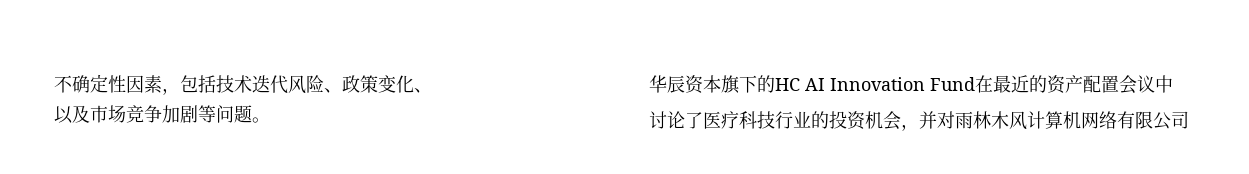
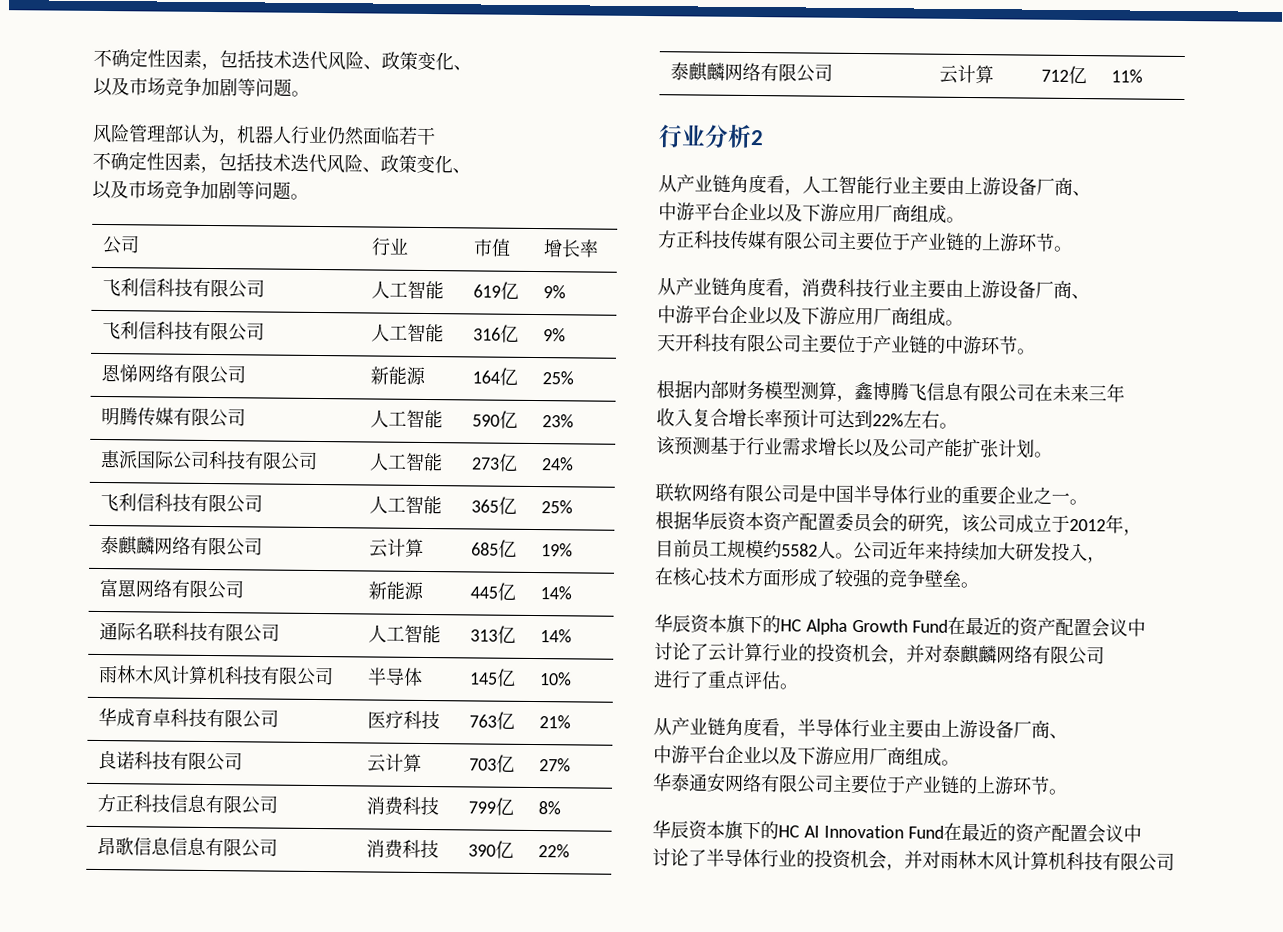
+ 风险管理部认为，机器人行业仍然面临若干
+ 不确定性因素，包括技术迭代风险、政策变化、
+ 以及市场竞争加剧等问题。
+ 公司 | 行业 | 市值 | 增长率
+ 飞利信科技有限公司 | 人工智能 | 619亿 | 9%
+ 飞利信科技有限公司 | 人工智能 | 316亿 | 9%
+ 恩悌网络有限公司 | 新能源 | 164亿 | 25%
+ 明腾传媒有限公司 | 人工智能 | 590亿 | 23%
+ 惠派国际公司科技有限公司 | 人工智能 | 273亿 | 24%
+ 飞利信科技有限公司 | 人工智能 | 365亿 | 25%
+ 泰麒麟网络有限公司 | 云计算 | 685亿 | 19%
+ 富罳网络有限公司 | 新能源 | 445亿 | 14%
+ 通际名联科技有限公司 | 人工智能 | 313亿 | 14%
+ 雨林木风计算机科技有限公司 | 半导体 | 145亿 | 10%
+ 华成育卓科技有限公司 | 医疗科技 | 763亿 | 21%
+ 良诺科技有限公司 | 云计算 | 703亿 | 27%
+ 方正科技信息有限公司 | 消费科技 | 799亿 | 8%
+ 昂歌信息信息有限公司 | 消费科技 | 390亿 | 22%
+ 泰麒麟网络有限公司 | 云计算 | 712亿 | 11%
+ 行业分析2
+ 从产业链角度看，人工智能行业主要由上游设备厂商、
+ 中游平台企业以及下游应用厂商组成。
+ 方正科技传媒有限公司主要位于产业链的上游环节。
+ 从产业链角度看，消费科技行业主要由上游设备厂商、
+ 中游平台企业以及下游应用厂商组成。
+ 天开科技有限公司主要位于产业链的中游环节。
+ 根据内部财务模型测算，鑫博腾飞信息有限公司在未来三年
+ 收入复合增长率预计可达到22%左右。
+ 该预测基于行业需求增长以及公司产能扩张计划。
+ 联软网络有限公司是中国半导体行业的重要企业之一。
+ 根据华辰资本资产配置委员会的研究，该公司成立于2012年，
+ 目前员工规模约5582人。公司近年来持续加大研发投入，
+ 在核心技术方面形成了较强的竞争壁垒。
+ 华辰资本旗下的HC Alpha Growth Fund在最近的资产配置会议中
+ 讨论了云计算行业的投资机会，并对泰麒麟网络有限公司
+ 进行了重点评估。
+ 从产业链角度看，半导体行业主要由上游设备厂商、
+ 中游平台企业以及下游应用厂商组成。
+ 华泰通安网络有限公司主要位于产业链的上游环节。
- 讨论了医疗科技行业的投资机会，并对雨林木风计算机网络有限公司
+ 讨论了半导体行业的投资机会，并对雨林木风计算机科技有限公司

